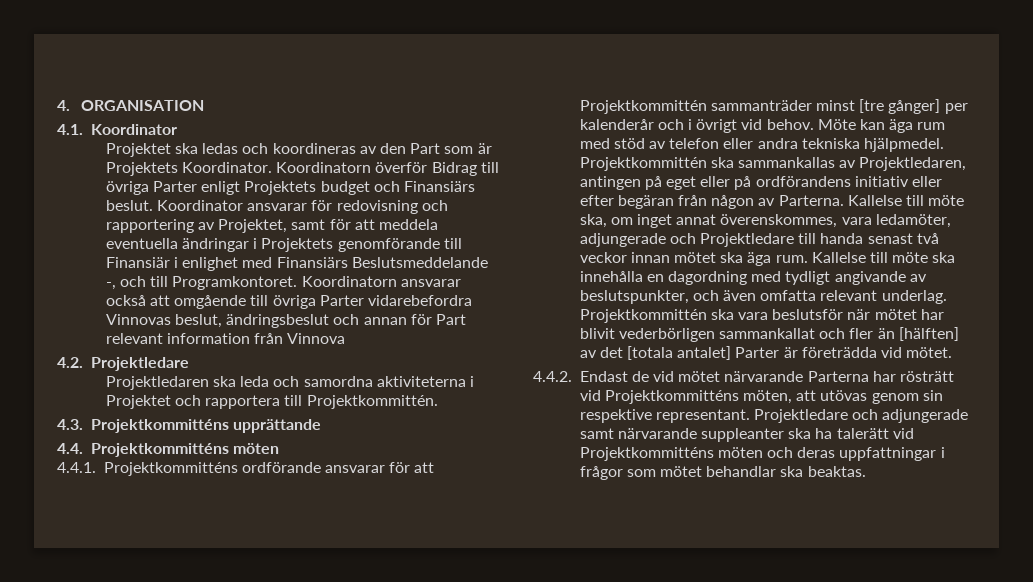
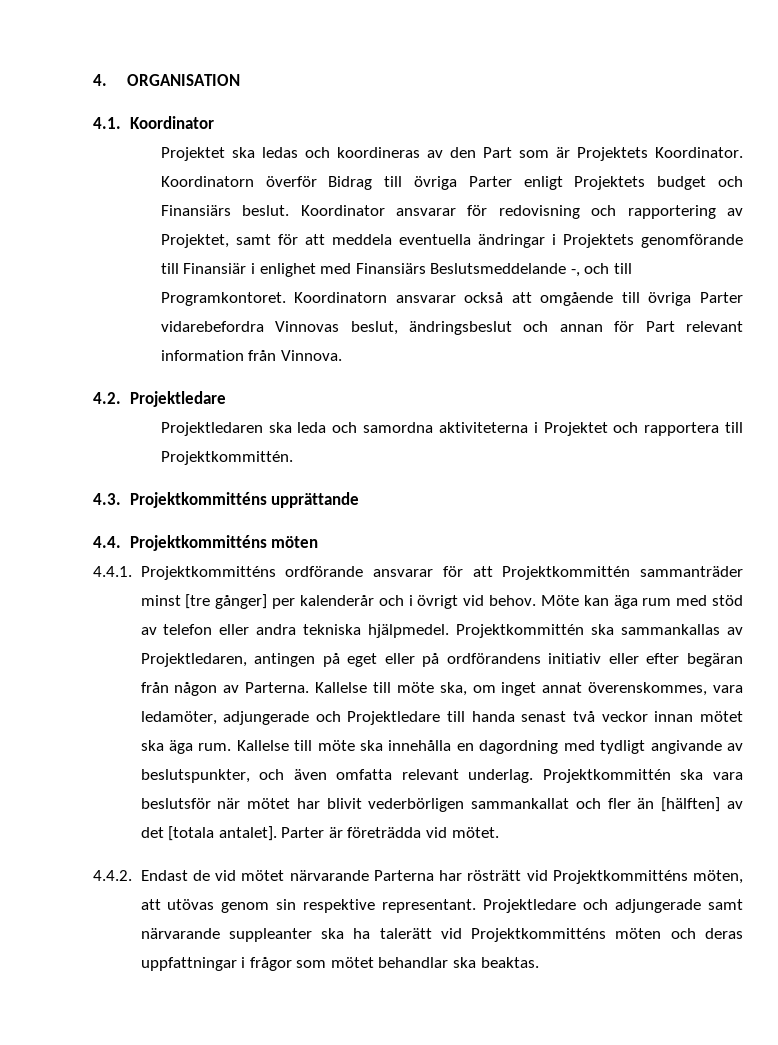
- Koordinatorn ansvarar också att omgående till övriga Parter vidarebefordra Vinnovas beslut, ändringsbeslut och annan för Part relevant information från Vinnova
+ Koordinatorn ansvarar också att omgående till övriga Parter vidarebefordra Vinnovas beslut, ändringsbeslut och annan för Part relevant information från Vinnova.
- Projektkommittén ska vara beslutsför när mötet har blivit vederbörligen sammankallat och fler än [hälften] av det [totala antalet] Parter är företrädda vid mötet.
+ Projektkommittén ska vara beslutsför när mötet har blivit vederbörligen sammankallat och fler än [hälften] av det [totala antalet]. Parter är företrädda vid mötet.

